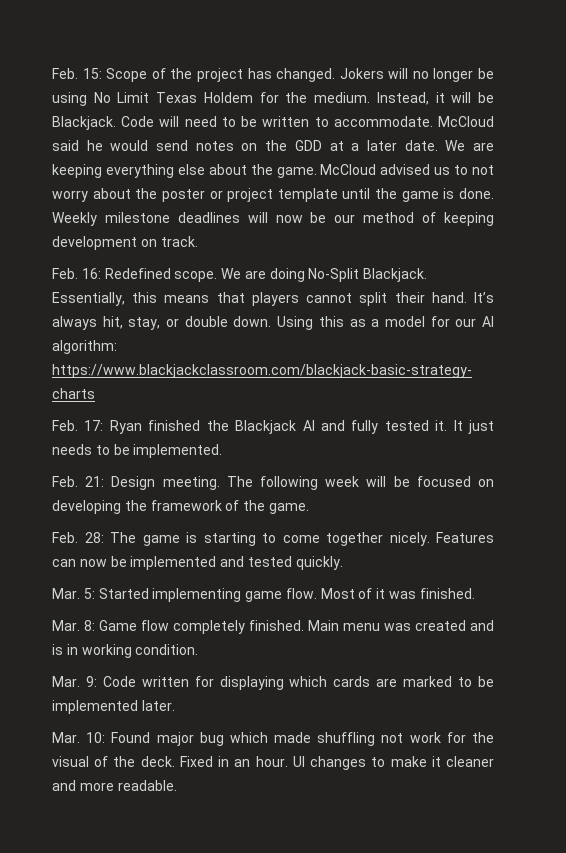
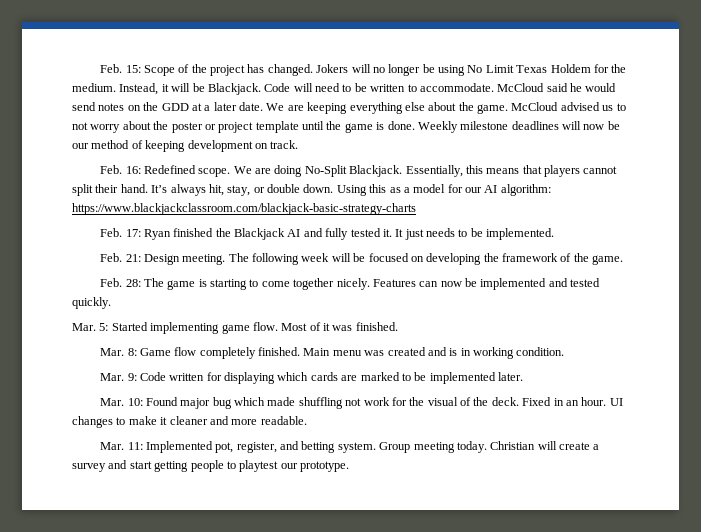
+ Mar. 11: Implemented pot, register, and betting system. Group meeting today. Christian will create a survey and start getting people to playtest our prototype.

